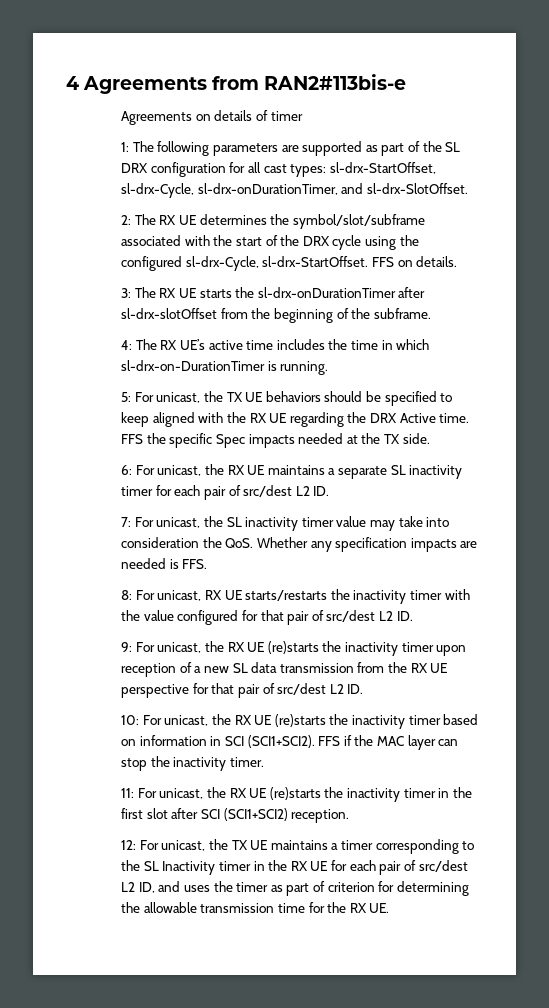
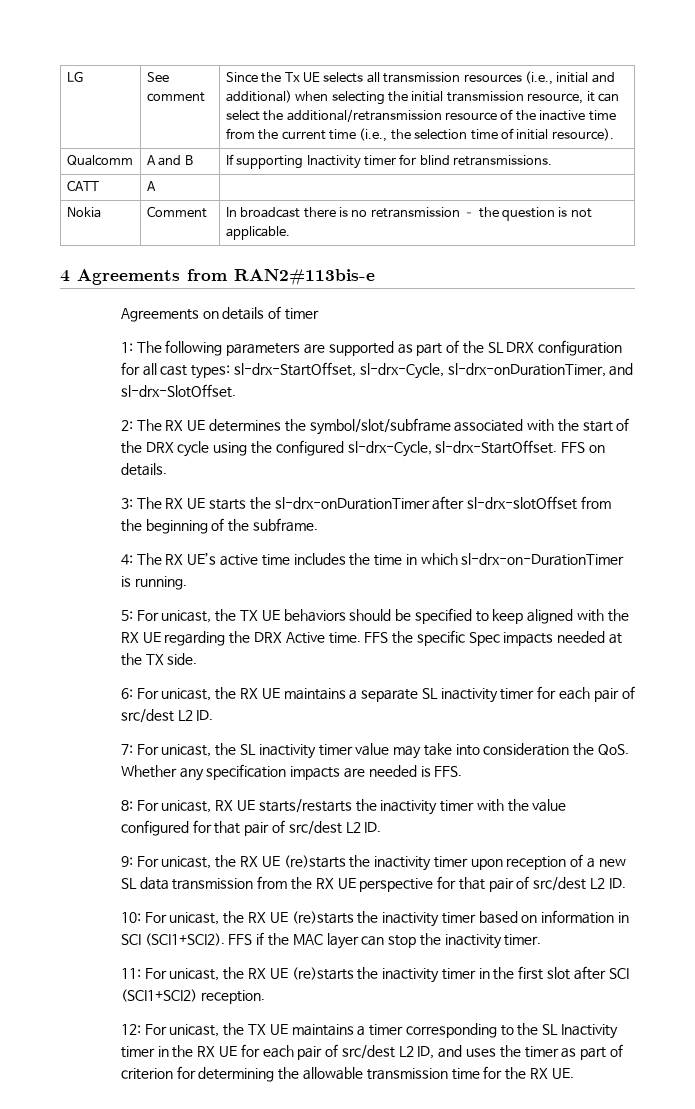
+ LG | See comment | Since the Tx UE selects all transmission resources (i.e., initial and additional) when selecting the initial transmission resource, it can select the additional/retransmission resource of the inactive time from the current time (i.e., the selection time of initial resource).
+ Qualcomm | A and B | If supporting Inactivity timer for blind retransmissions.
+ CATT | A |
+ Nokia | Comment | In broadcast there is no retransmission – the question is not applicable.

